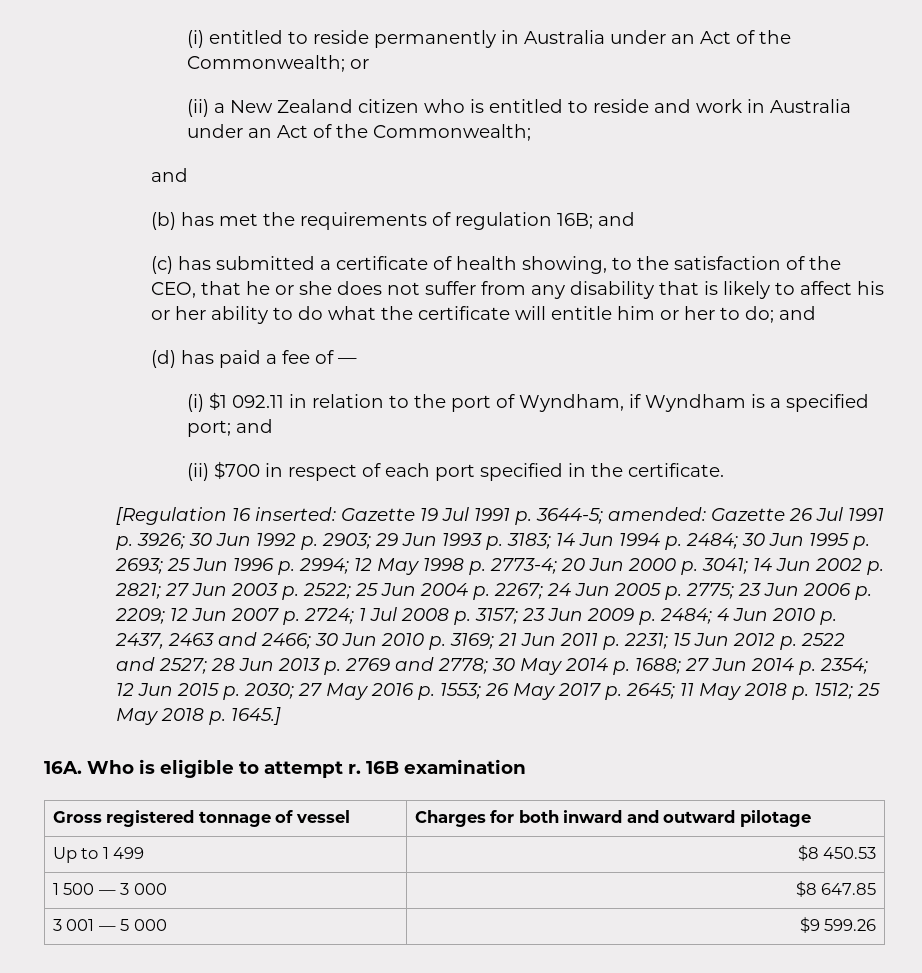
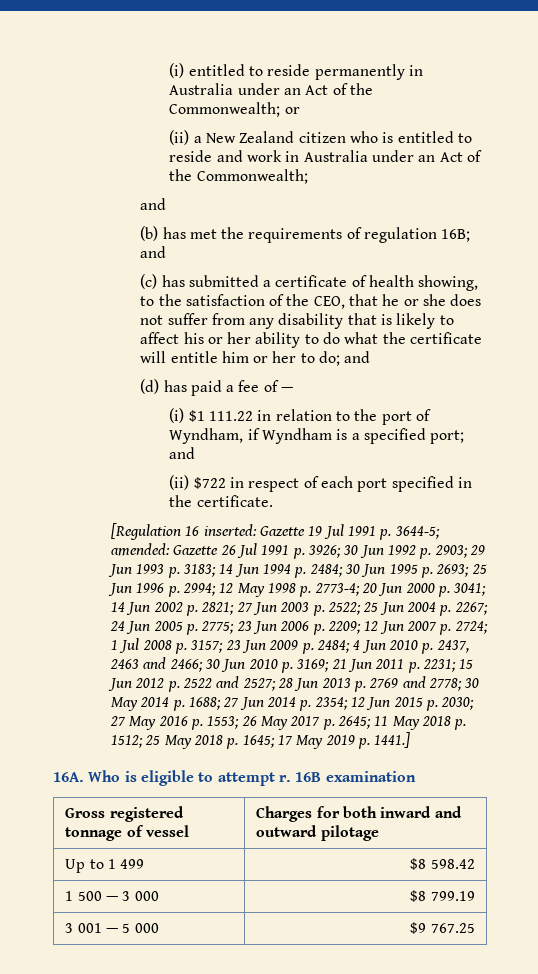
- (i) $1 092.11 in relation to the port of Wyndham, if Wyndham is a specified port; and
+ (i) $1 111.22 in relation to the port of Wyndham, if Wyndham is a specified port; and
- (ii) $700 in respect of each port specified in the certificate.
+ (ii) $722 in respect of each port specified in the certificate.
- 25 May 2018 p. 1645.]
+ 25 May 2018 p. 1645; 17 May 2019 p. 1441.]
- Up to 1 499 | $8 450.53
+ Up to 1 499 | $8 598.42
- 1 500 — 3 000 | $8 647.85
+ 1 500 — 3 000 | $8 799.19
- 3 001 — 5 000 | $9 599.26
+ 3 001 — 5 000 | $9 767.25

